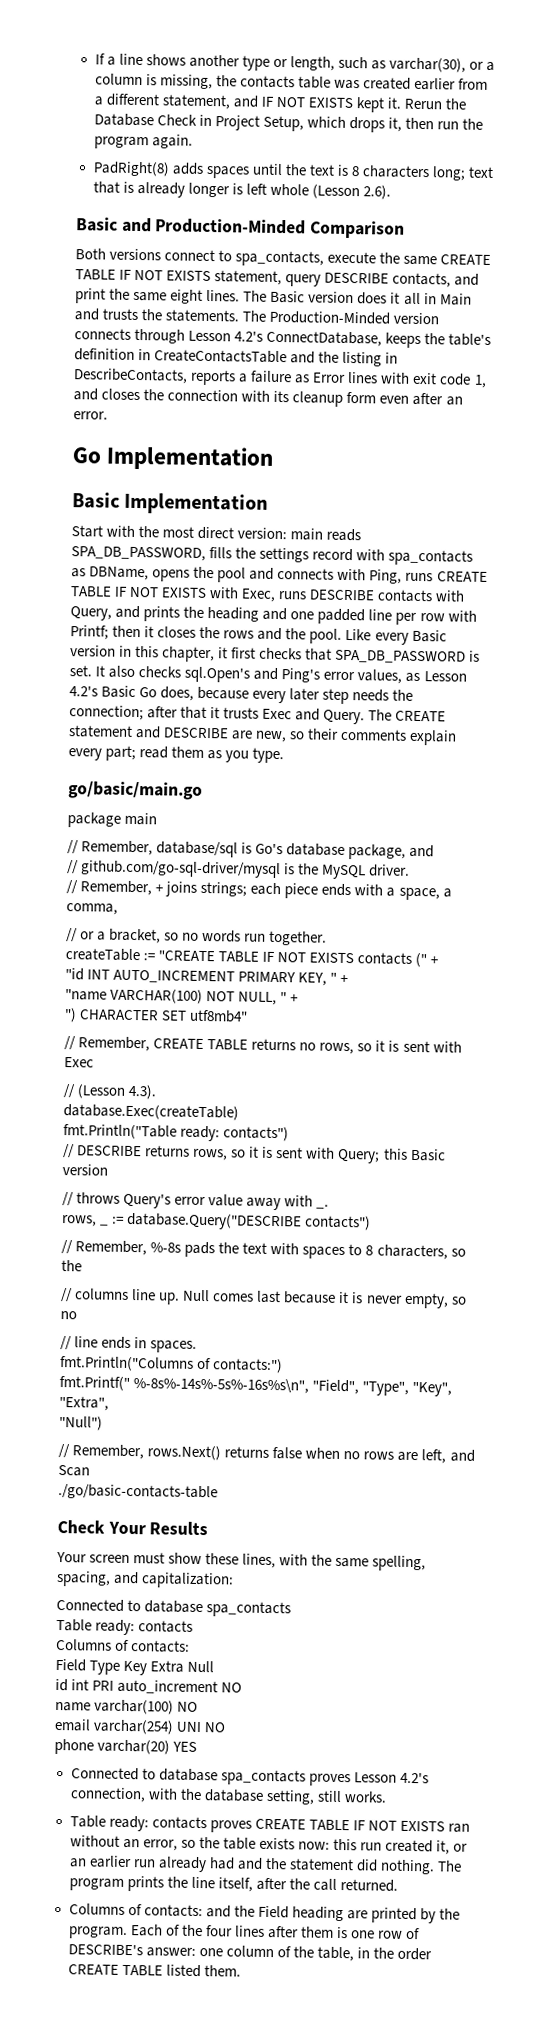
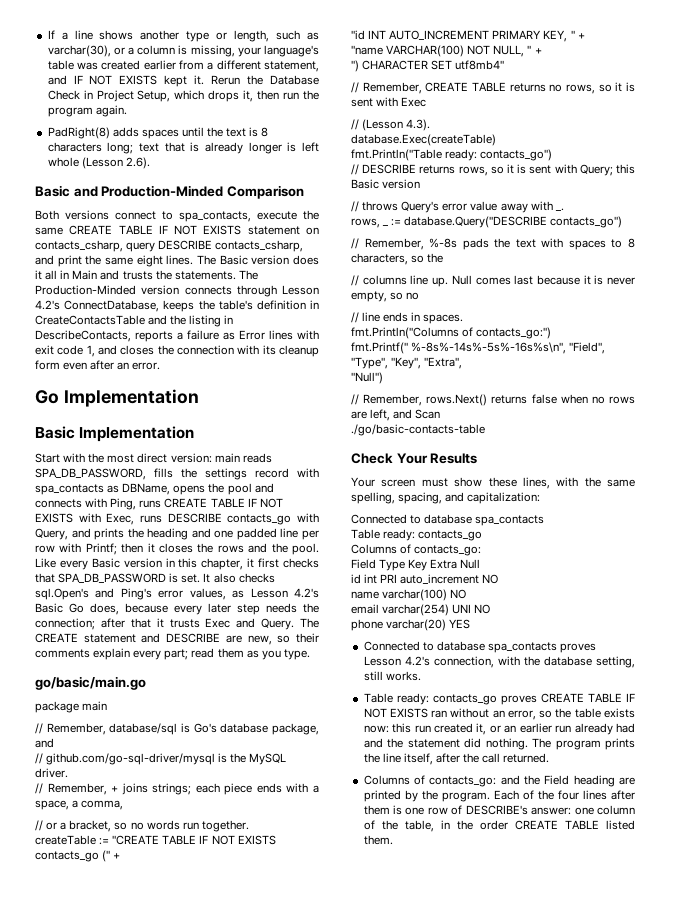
- If a line shows another type or length, such as varchar(30), or a column is missing, the contacts table was created earlier from a different statement, and IF NOT EXISTS kept it.
+ If a line shows another type or length, such as varchar(30), or a column is missing, your language's table was created earlier from a different statement, and IF NOT EXISTS kept it.
- Both versions connect to spa_contacts, execute the same CREATE TABLE IF NOT EXISTS statement, query DESCRIBE contacts, and print the same eight lines.
+ Both versions connect to spa_contacts, execute the same CREATE TABLE IF NOT EXISTS statement on contacts_csharp, query DESCRIBE contacts_csharp, and print the same eight lines.
- Start with the most direct version: main reads SPA_DB_PASSWORD, fills the settings record with spa_contacts as DBName, opens the pool and connects with Ping, runs CREATE TABLE IF NOT EXISTS with Exec, runs DESCRIBE contacts with Query, and prints the heading and one padded line per row with Printf; then it closes the rows and the pool.
+ Start with the most direct version: main reads SPA_DB_PASSWORD, fills the settings record with spa_contacts as DBName, opens the pool and connects with Ping, runs CREATE TABLE IF NOT EXISTS with Exec, runs DESCRIBE contacts_go with Query, and prints the heading and one padded line per row with Printf; then it closes the rows and the pool.
- createTable := "CREATE TABLE IF NOT EXISTS contacts (" +
+ createTable := "CREATE TABLE IF NOT EXISTS contacts_go (" +
- fmt.Println("Table ready: contacts")
+ fmt.Println("Table ready: contacts_go")
- rows, _ := database.Query("DESCRIBE contacts")
+ rows, _ := database.Query("DESCRIBE contacts_go")
- fmt.Println("Columns of contacts:")
+ fmt.Println("Columns of contacts_go:")
  Your screen must show these lines, with the same spelling, spacing, and capitalization:
  Connected to database spa_contacts
- Table ready: contacts
- Columns of contacts:
+ Table ready: contacts_go
+ Columns of contacts_go:
- Table ready: contacts proves CREATE TABLE IF NOT EXISTS ran without an error, so the table exists now: this run created it, or an earlier run already had and the statement did nothing.
+ Table ready: contacts_go proves CREATE TABLE IF NOT EXISTS ran without an error, so the table exists now: this run created it, or an earlier run already had and the statement did nothing.
- Columns of contacts: and the Field heading are printed by the program.
+ Columns of contacts_go: and the Field heading are printed by the program.

